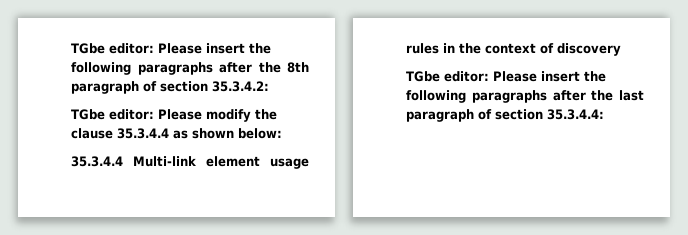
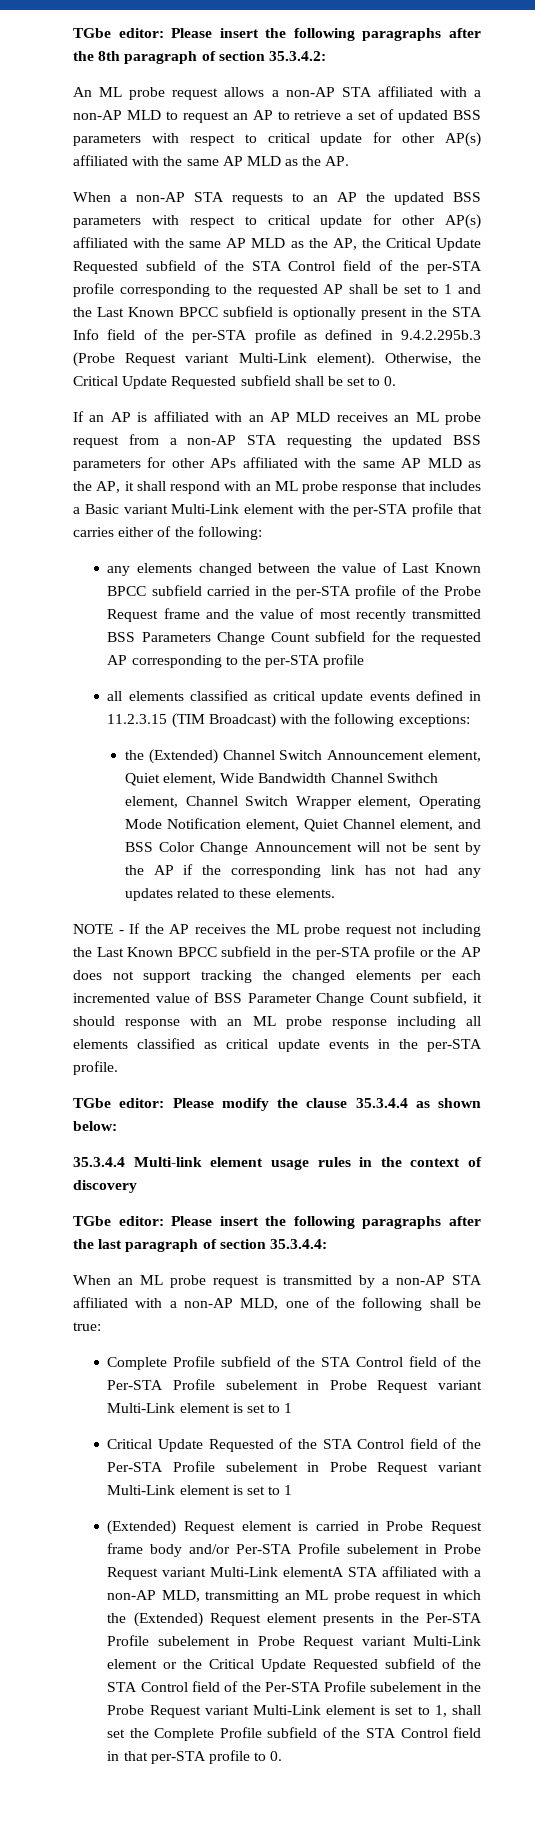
+ An ML probe request allows a non-AP STA affiliated with a non-AP MLD to request an AP to retrieve a set of updated BSS parameters with respect to critical update for other AP(s) affiliated with the same AP MLD as the AP.
+ When a non-AP STA requests to an AP the updated BSS parameters with respect to critical update for other AP(s) affiliated with the same AP MLD as the AP, the Critical Update Requested subfield of the STA Control field of the per-STA profile corresponding to the requested AP shall be set to 1 and the Last Known BPCC subfield is optionally present in the STA Info field of the per-STA profile as defined in 9.4.2.295b.3 (Probe Request variant Multi-Link element). Otherwise, the Critical Update Requested subfield shall be set to 0.
+ If an AP is affiliated with an AP MLD receives an ML probe request from a non-AP STA requesting the updated BSS parameters for other APs affiliated with the same AP MLD as the AP, it shall respond with an ML probe response that includes a Basic variant Multi-Link element with the per-STA profile that carries either of the following:
+ any elements changed between the value of Last Known BPCC subfield carried in the per-STA profile of the Probe Request frame and the value of most recently transmitted BSS Parameters Change Count subfield for the requested AP corresponding to the per-STA profile
+ all elements classified as critical update events defined in 11.2.3.15 (TIM Broadcast) with the following exceptions:
+ the (Extended) Channel Switch Announcement element, Quiet element, Wide Bandwidth Channel Swithch element, Channel Switch Wrapper element, Operating Mode Notification element, Quiet Channel element, and BSS Color Change Announcement will not be sent by the AP if the corresponding link has not had any updates related to these elements.
+ NOTE - If the AP receives the ML probe request not including the Last Known BPCC subfield in the per-STA profile or the AP does not support tracking the changed elements per each incremented value of BSS Parameter Change Count subfield, it should response with an ML probe response including all elements classified as critical update events in the per-STA profile.
+ When an ML probe request is transmitted by a non-AP STA affiliated with a non-AP MLD, one of the following shall be true:
+ Complete Profile subfield of the STA Control field of the Per-STA Profile subelement in Probe Request variant Multi-Link element is set to 1
+ Critical Update Requested of the STA Control field of the Per-STA Profile subelement in Probe Request variant Multi-Link element is set to 1
+ (Extended) Request element is carried in Probe Request frame body and/or Per-STA Profile subelement in Probe Request variant Multi-Link elementA STA affiliated with a non-AP MLD, transmitting an ML probe request in which the (Extended) Request element presents in the Per-STA Profile subelement in Probe Request variant Multi-Link element or the Critical Update Requested subfield of the STA Control field of the Per-STA Profile subelement in the Probe Request variant Multi-Link element is set to 1, shall set the Complete Profile subfield of the STA Control field in that per-STA profile to 0.

